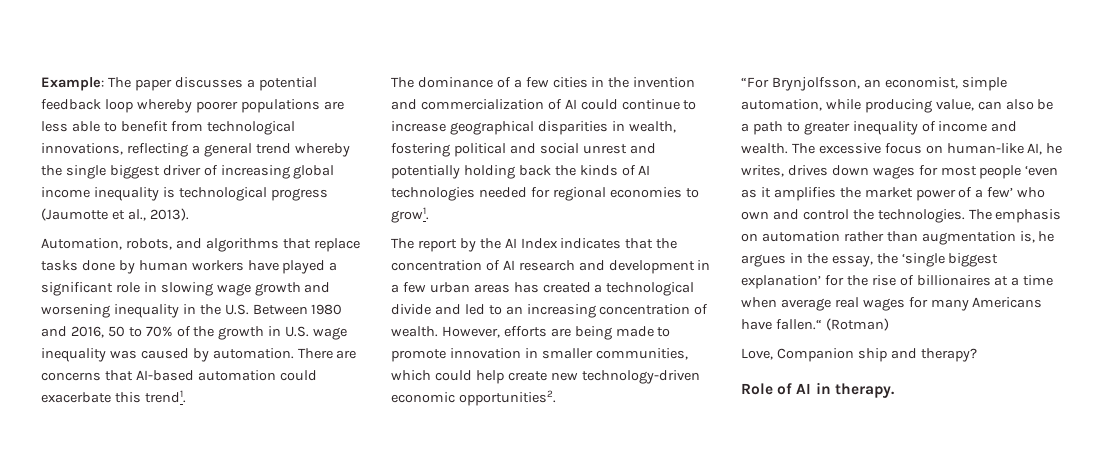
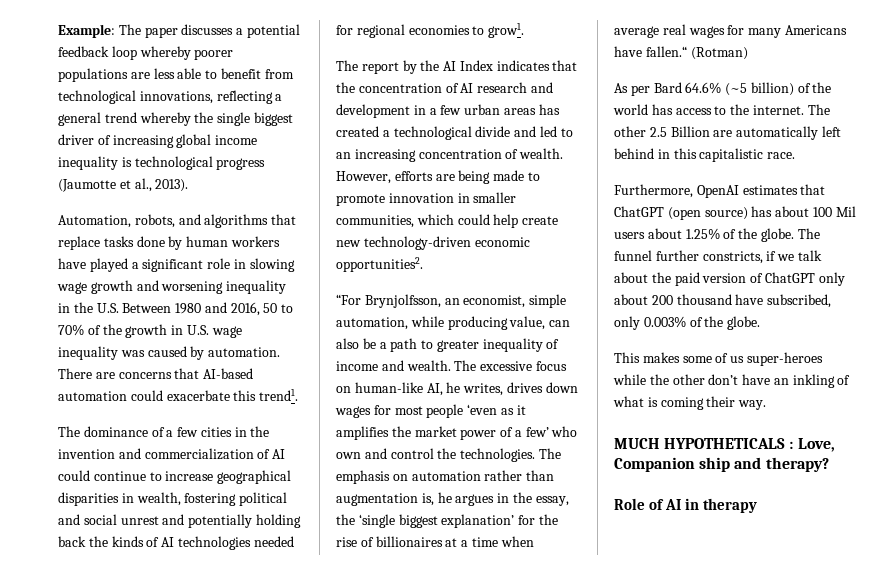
- Love, Companion ship and therapy?
+ As per Bard 64.6% (~5 billion) of the world has access to the internet. The other 2.5 Billion are automatically left behind in this capitalistic race.
+ Furthermore, OpenAI estimates that ChatGPT (open source) has about 100 Mil users about 1.25% of the globe. The funnel further constricts, if we talk about the paid version of ChatGPT only about 200 thousand have subscribed, only 0.003% of the globe.
+ This makes some of us super-heroes while the other don’t have an inkling of what is coming their way.
+ MUCH HYPOTHETICALS : Love, Companion ship and therapy?
- Role of AI in therapy.
+ Role of AI in therapy

